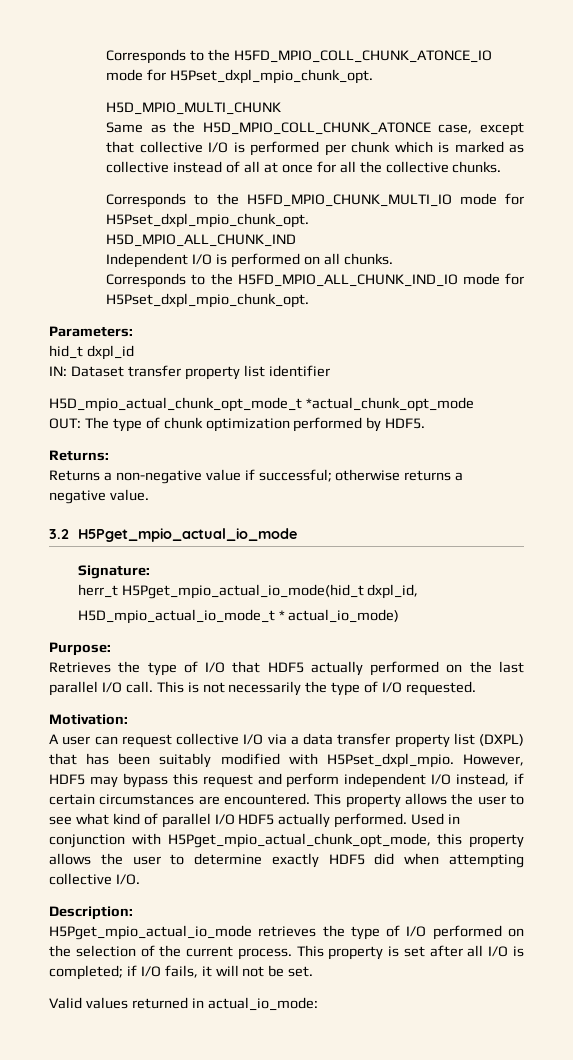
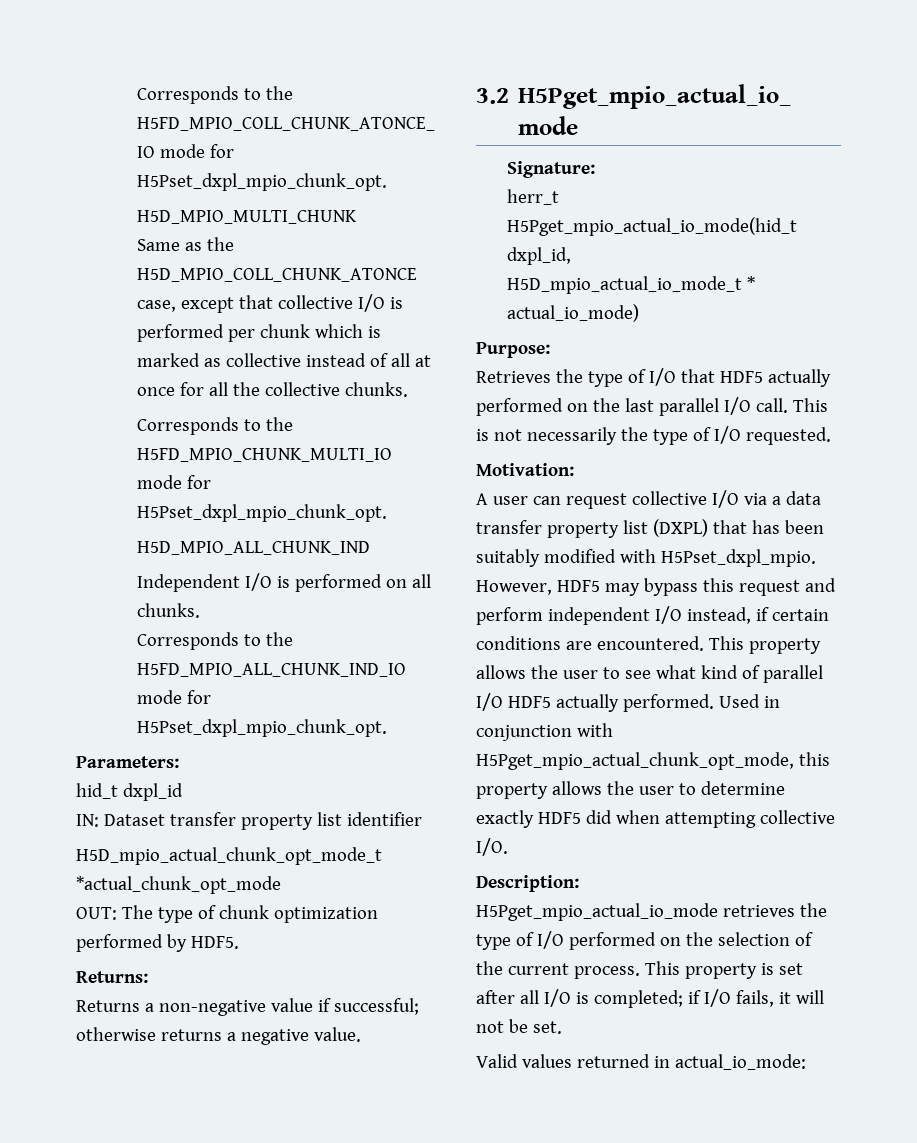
- However, HDF5 may bypass this request and perform independent I/O instead, if certain circumstances are encountered.
+ However, HDF5 may bypass this request and perform independent I/O instead, if certain conditions are encountered.

